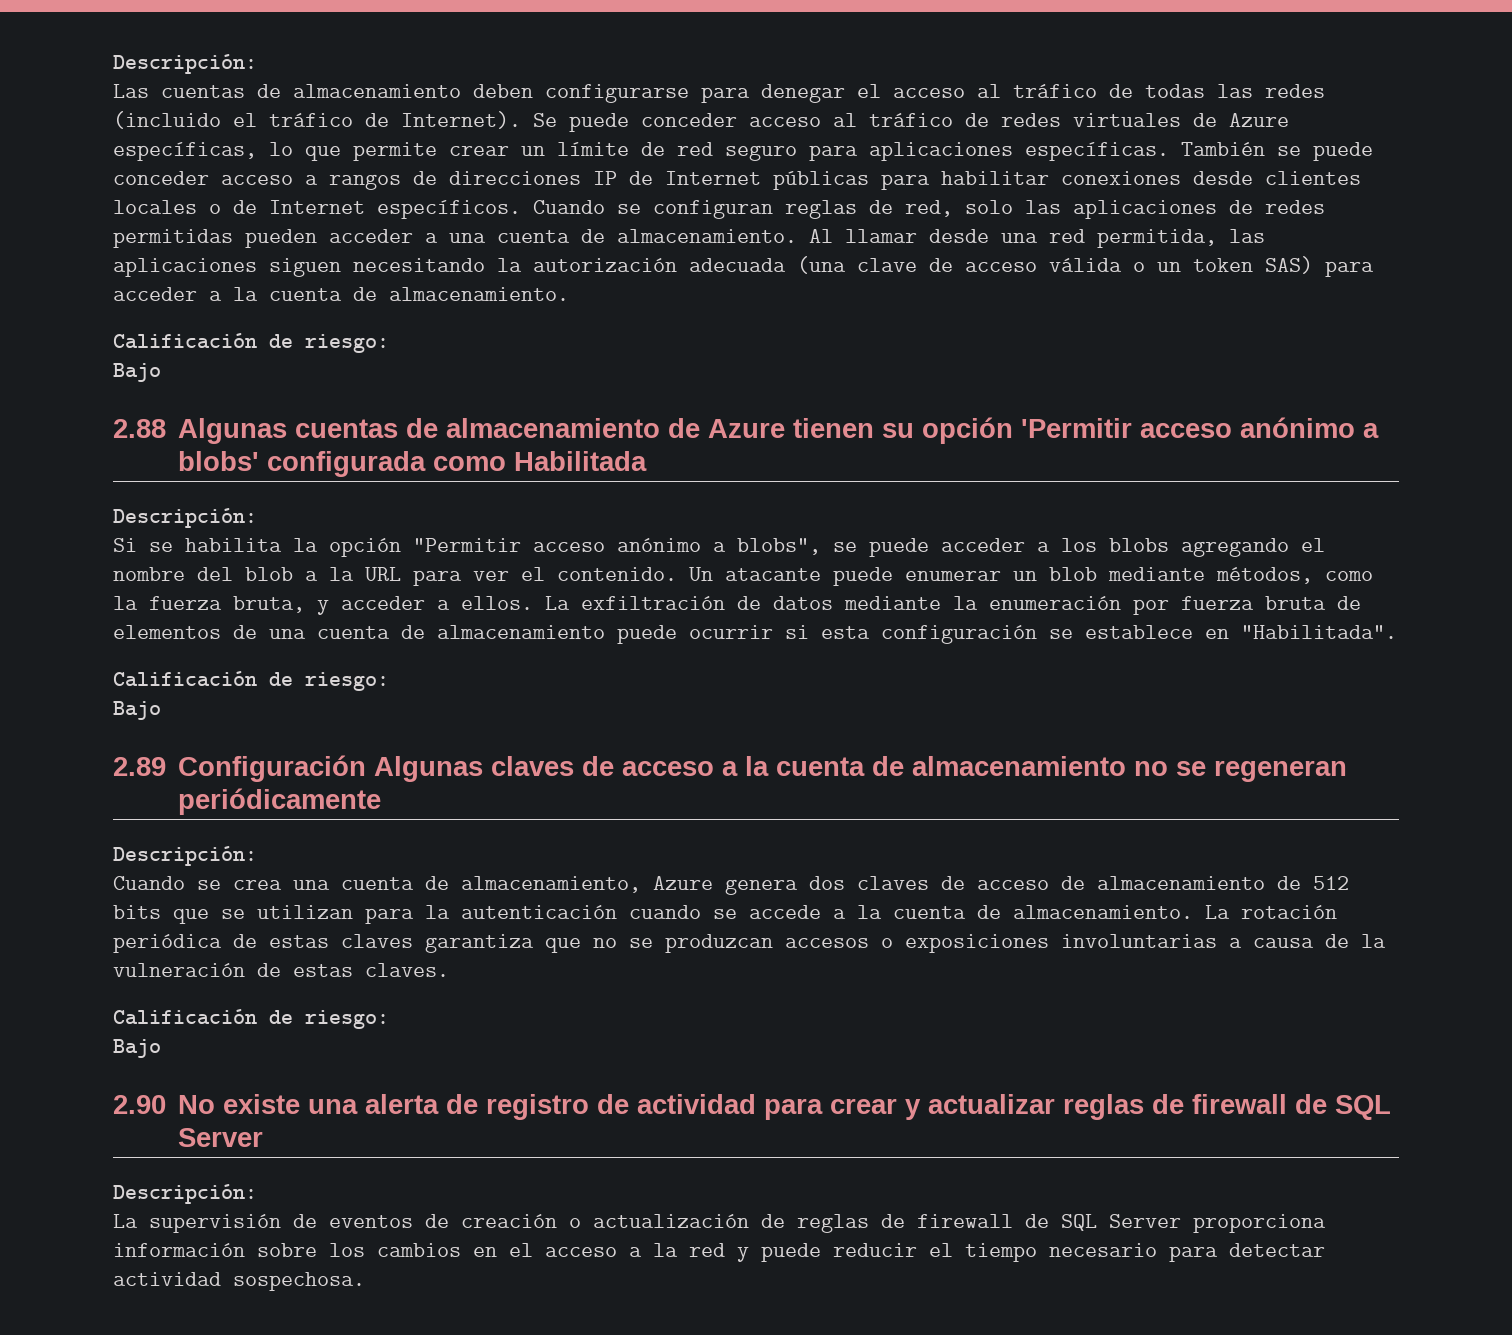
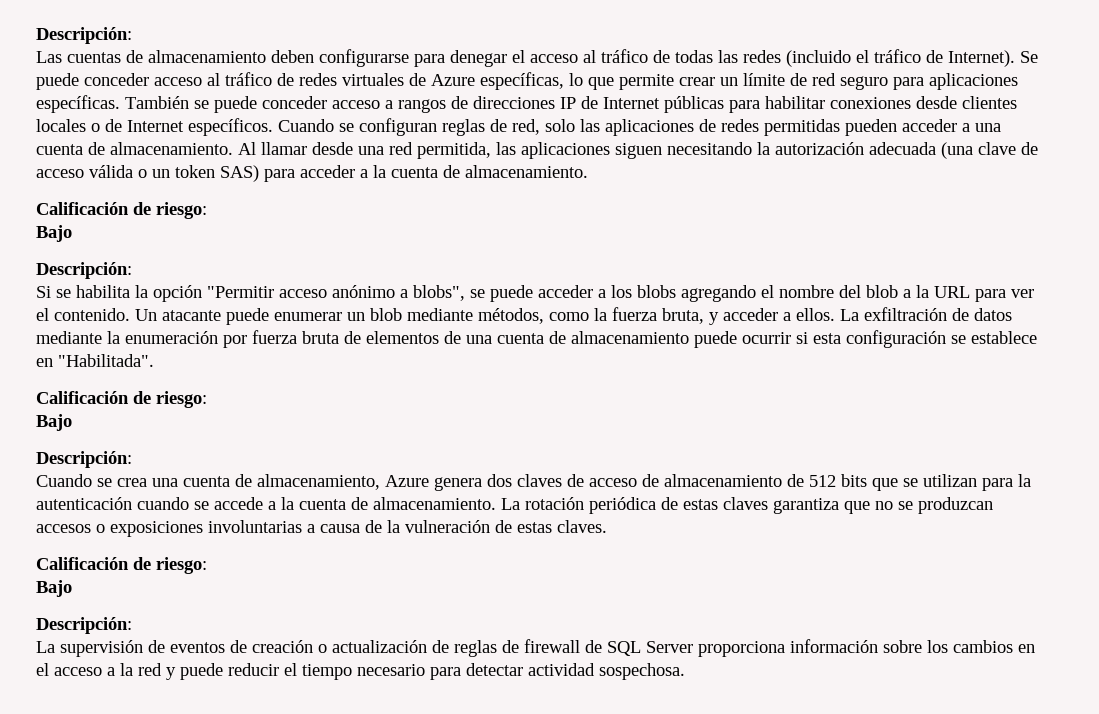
- 2.88 Algunas cuentas de almacenamiento de Azure tienen su opción 'Permitir acceso anónimo a blobs' configurada como Habilitada
- 2.89 Configuración Algunas claves de acceso a la cuenta de almacenamiento no se regeneran periódicamente
- 2.90 No existe una alerta de registro de actividad para crear y actualizar reglas de firewall de SQL Server

